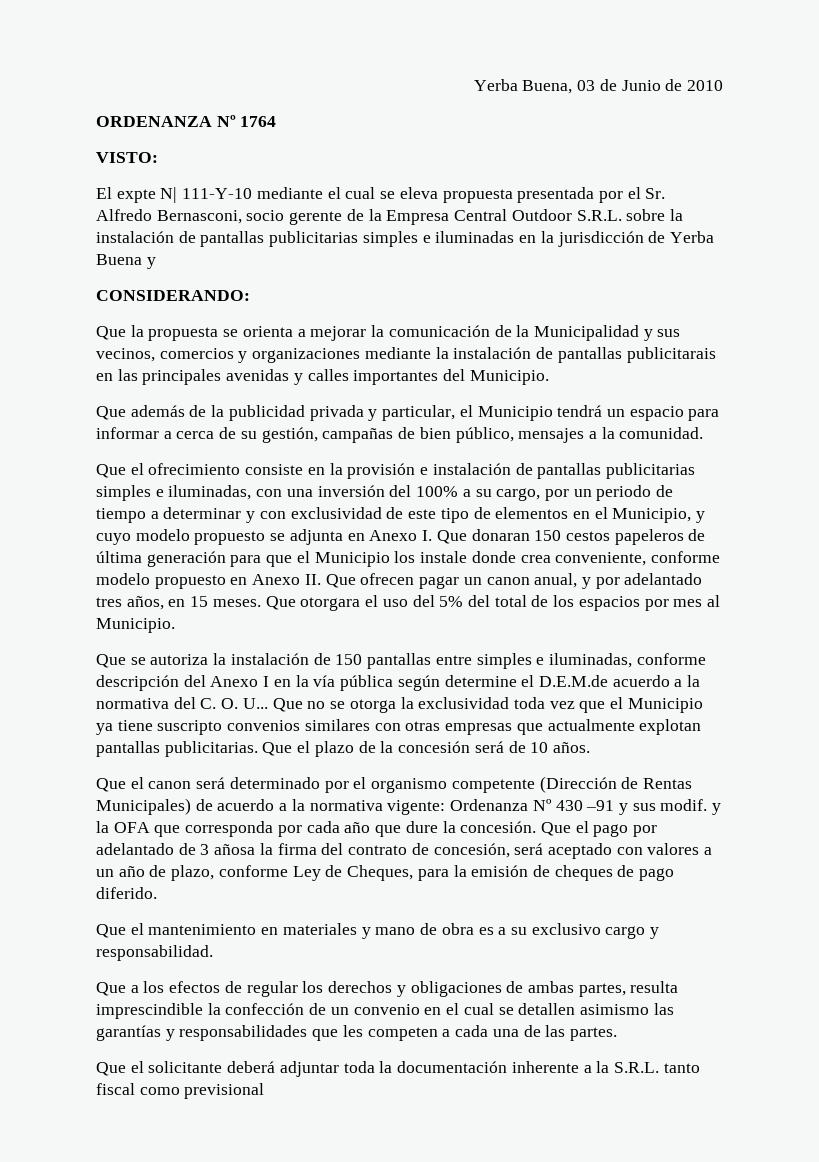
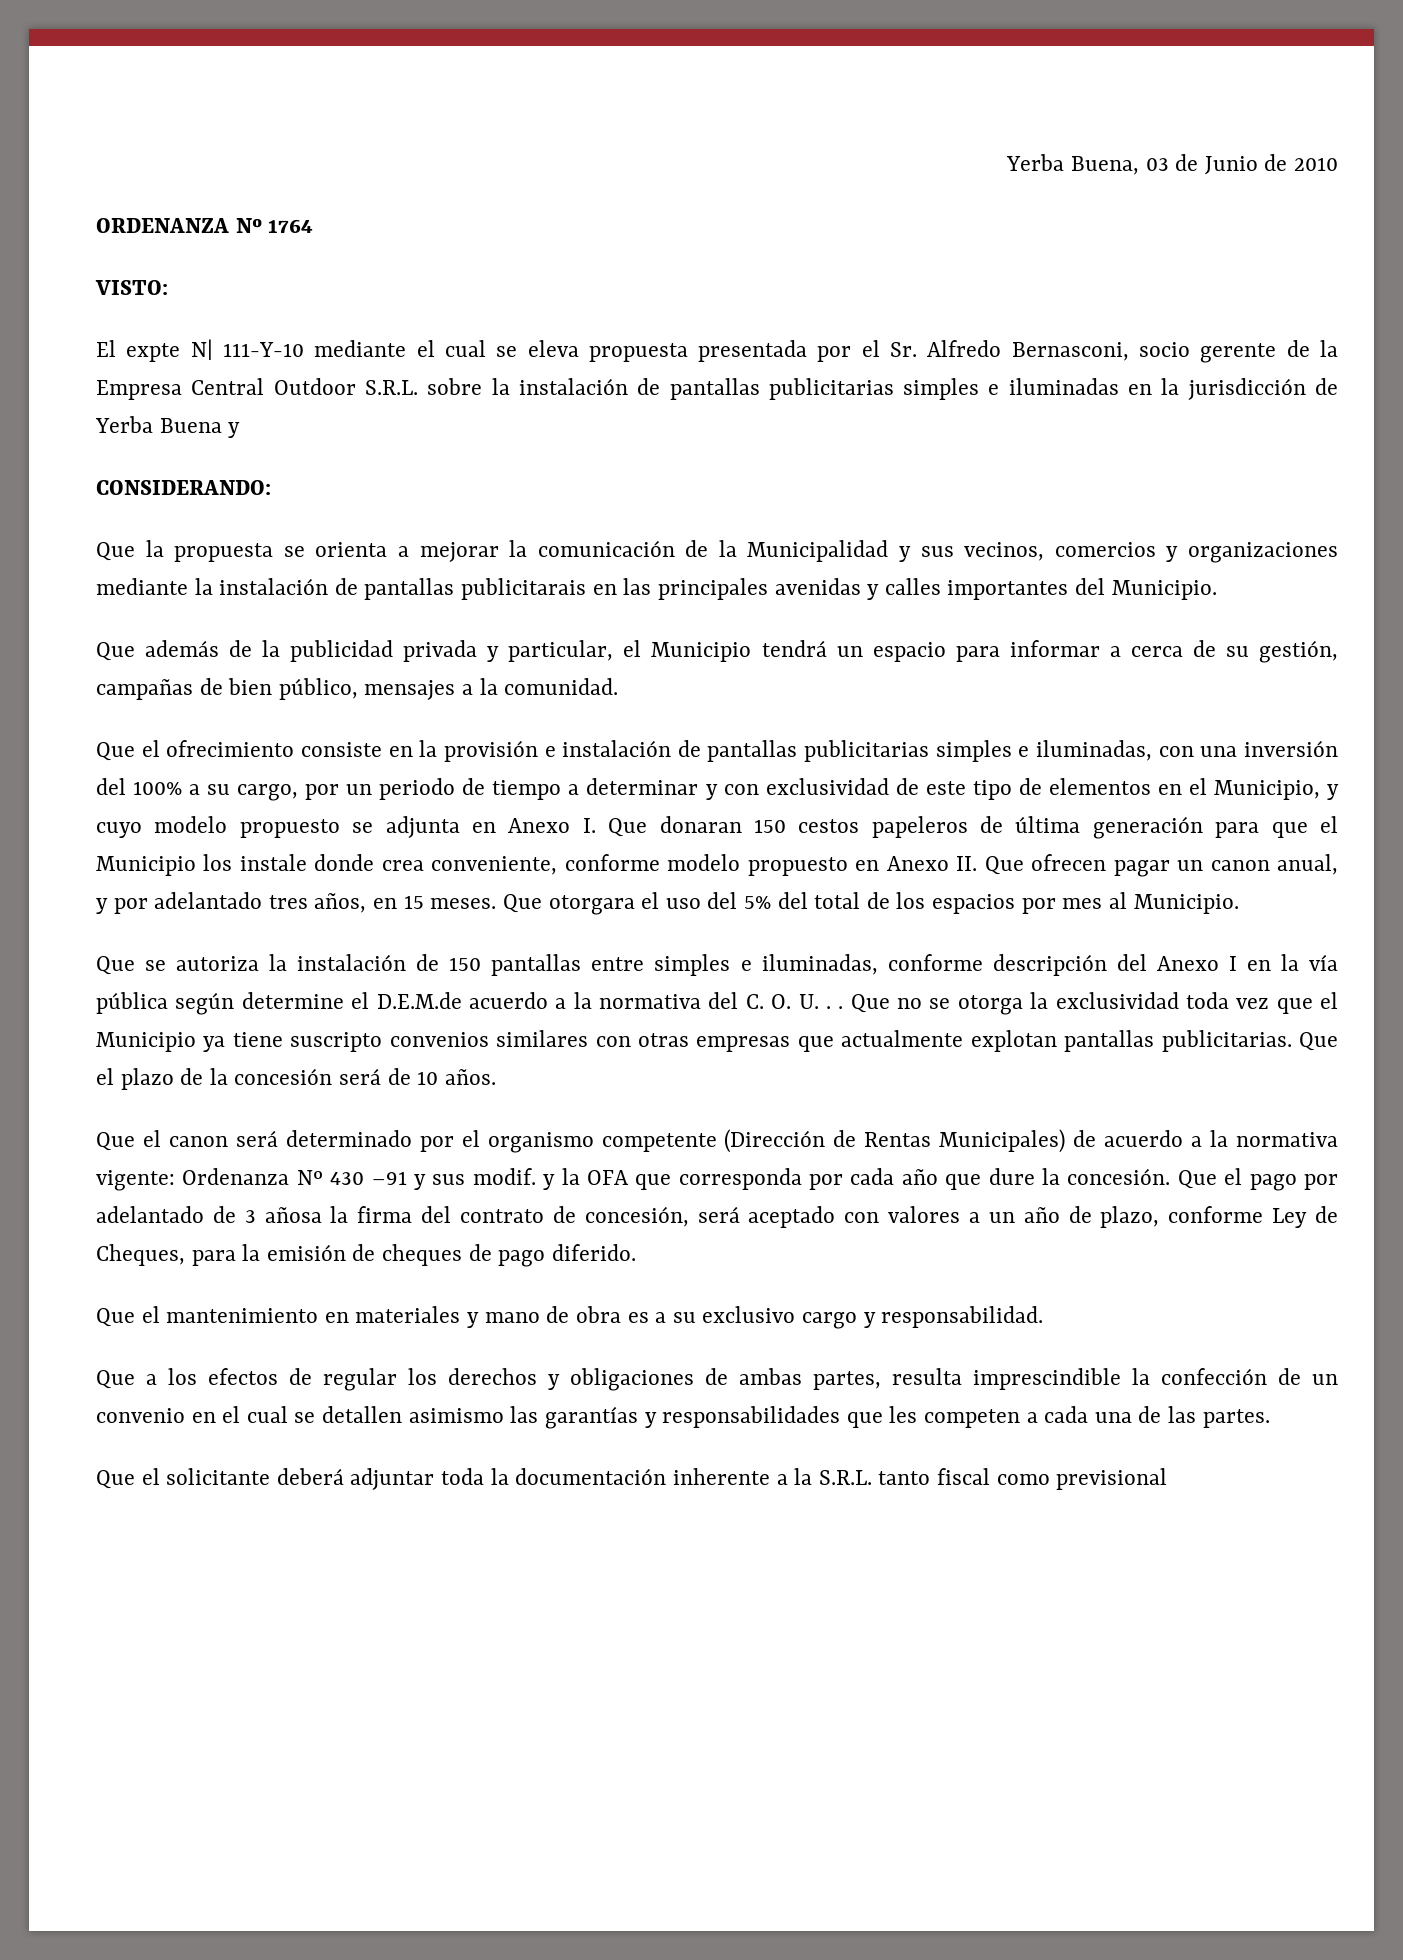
- Que se autoriza la instalación de 150 pantallas entre simples e iluminadas, conforme descripción del Anexo I en la vía pública según determine el D.E.M.de acuerdo a la normativa del C. O. U...
+ Que se autoriza la instalación de 150 pantallas entre simples e iluminadas, conforme descripción del Anexo I en la vía pública según determine el D.E.M.de acuerdo a la normativa del C. O. U. . .

